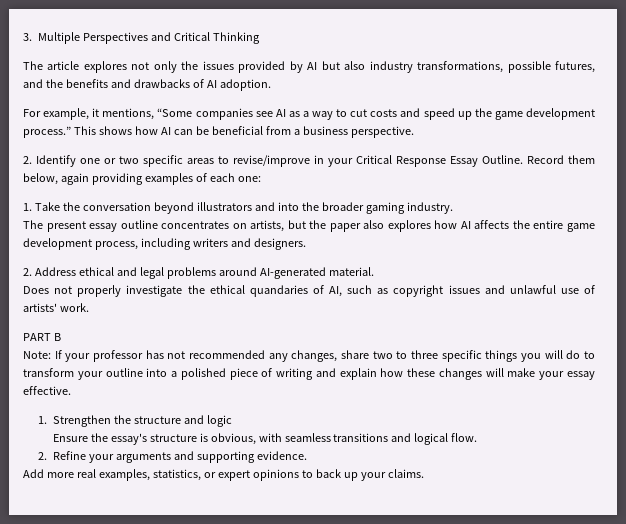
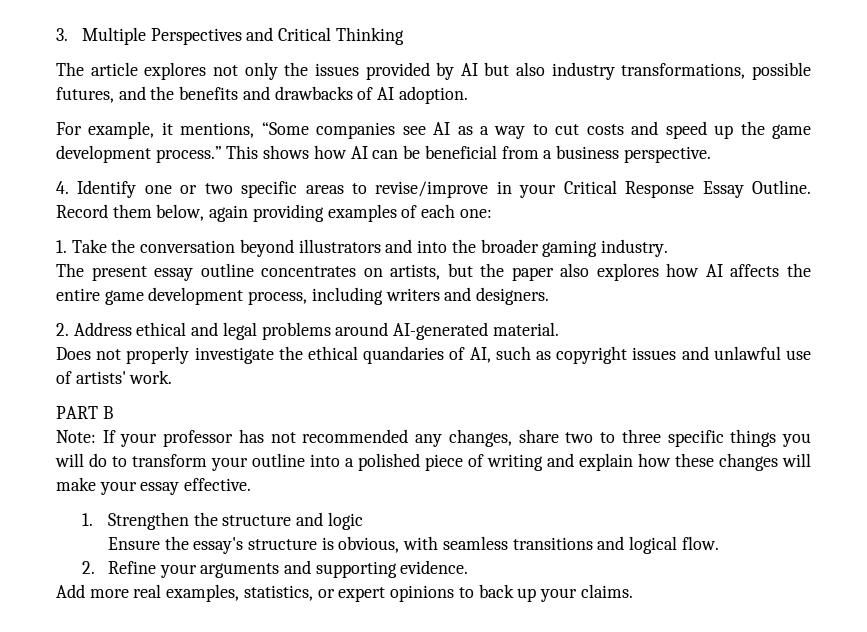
- 2. Identify one or two specific areas to revise/improve in your Critical Response Essay Outline.
+ 4. Identify one or two specific areas to revise/improve in your Critical Response Essay Outline.

